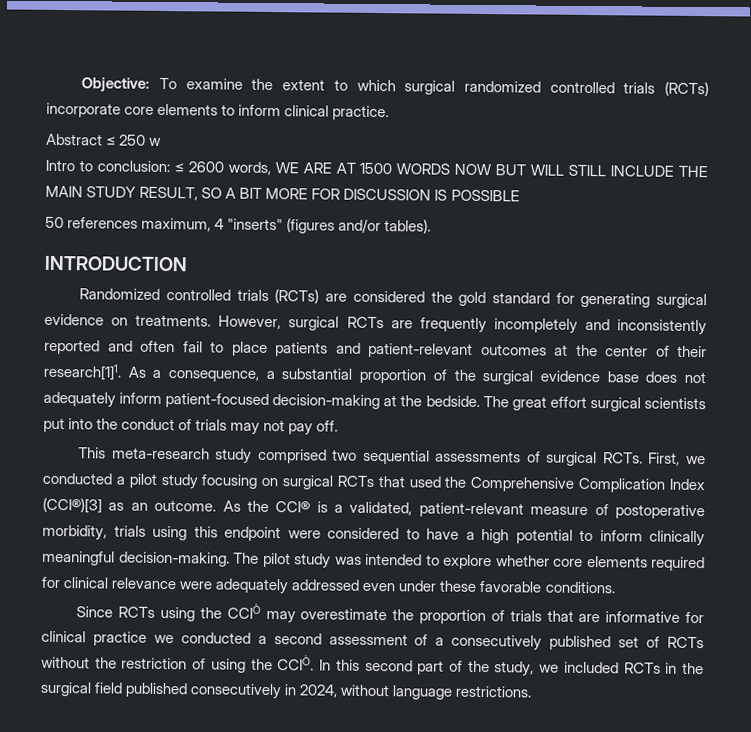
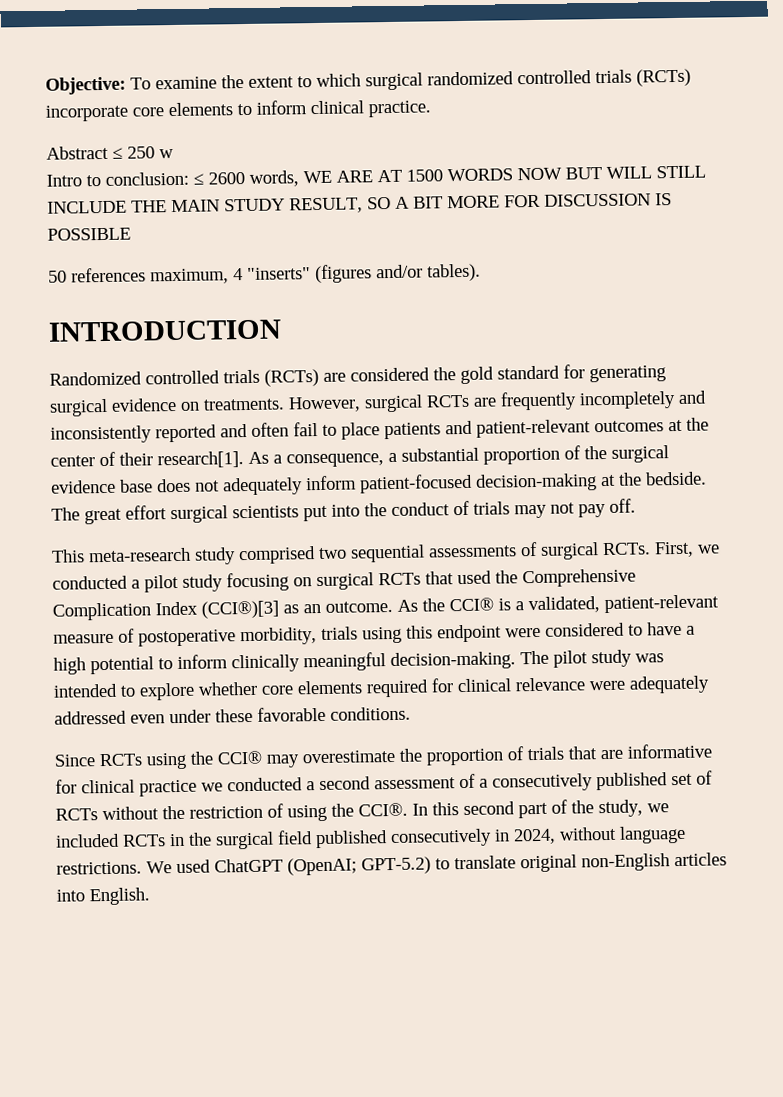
- However, surgical RCTs are frequently incompletely and inconsistently reported and often fail to place patients and patient-relevant outcomes at the center of their research[1]1.
+ However, surgical RCTs are frequently incompletely and inconsistently reported and often fail to place patients and patient-relevant outcomes at the center of their research[1].
- Since RCTs using the CCIÒ may overestimate the proportion of trials that are informative for clinical practice we conducted a second assessment of a consecutively published set of RCTs without the restriction of using the CCIÒ.
+ Since RCTs using the CCI® may overestimate the proportion of trials that are informative for clinical practice we conducted a second assessment of a consecutively published set of RCTs without the restriction of using the CCI®.
+ We used ChatGPT (OpenAI; GPT-5.2) to translate original non-English articles into English.

